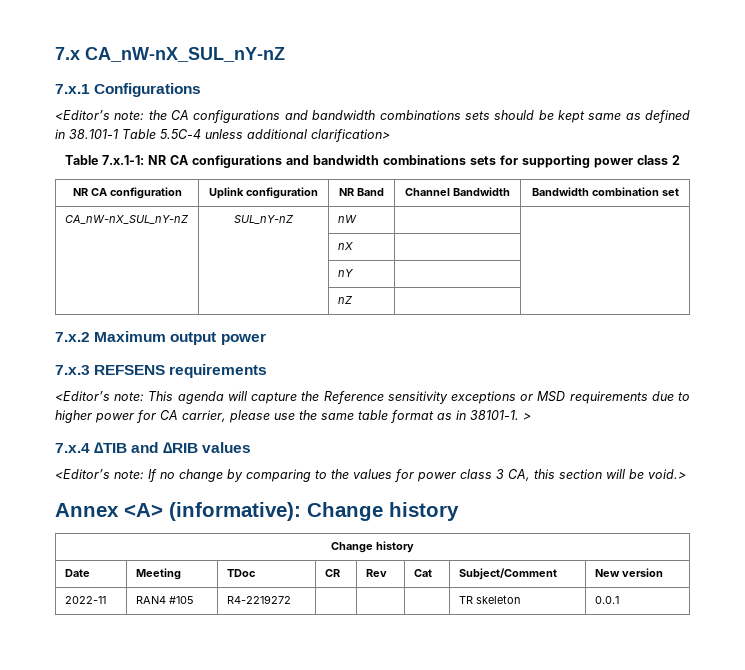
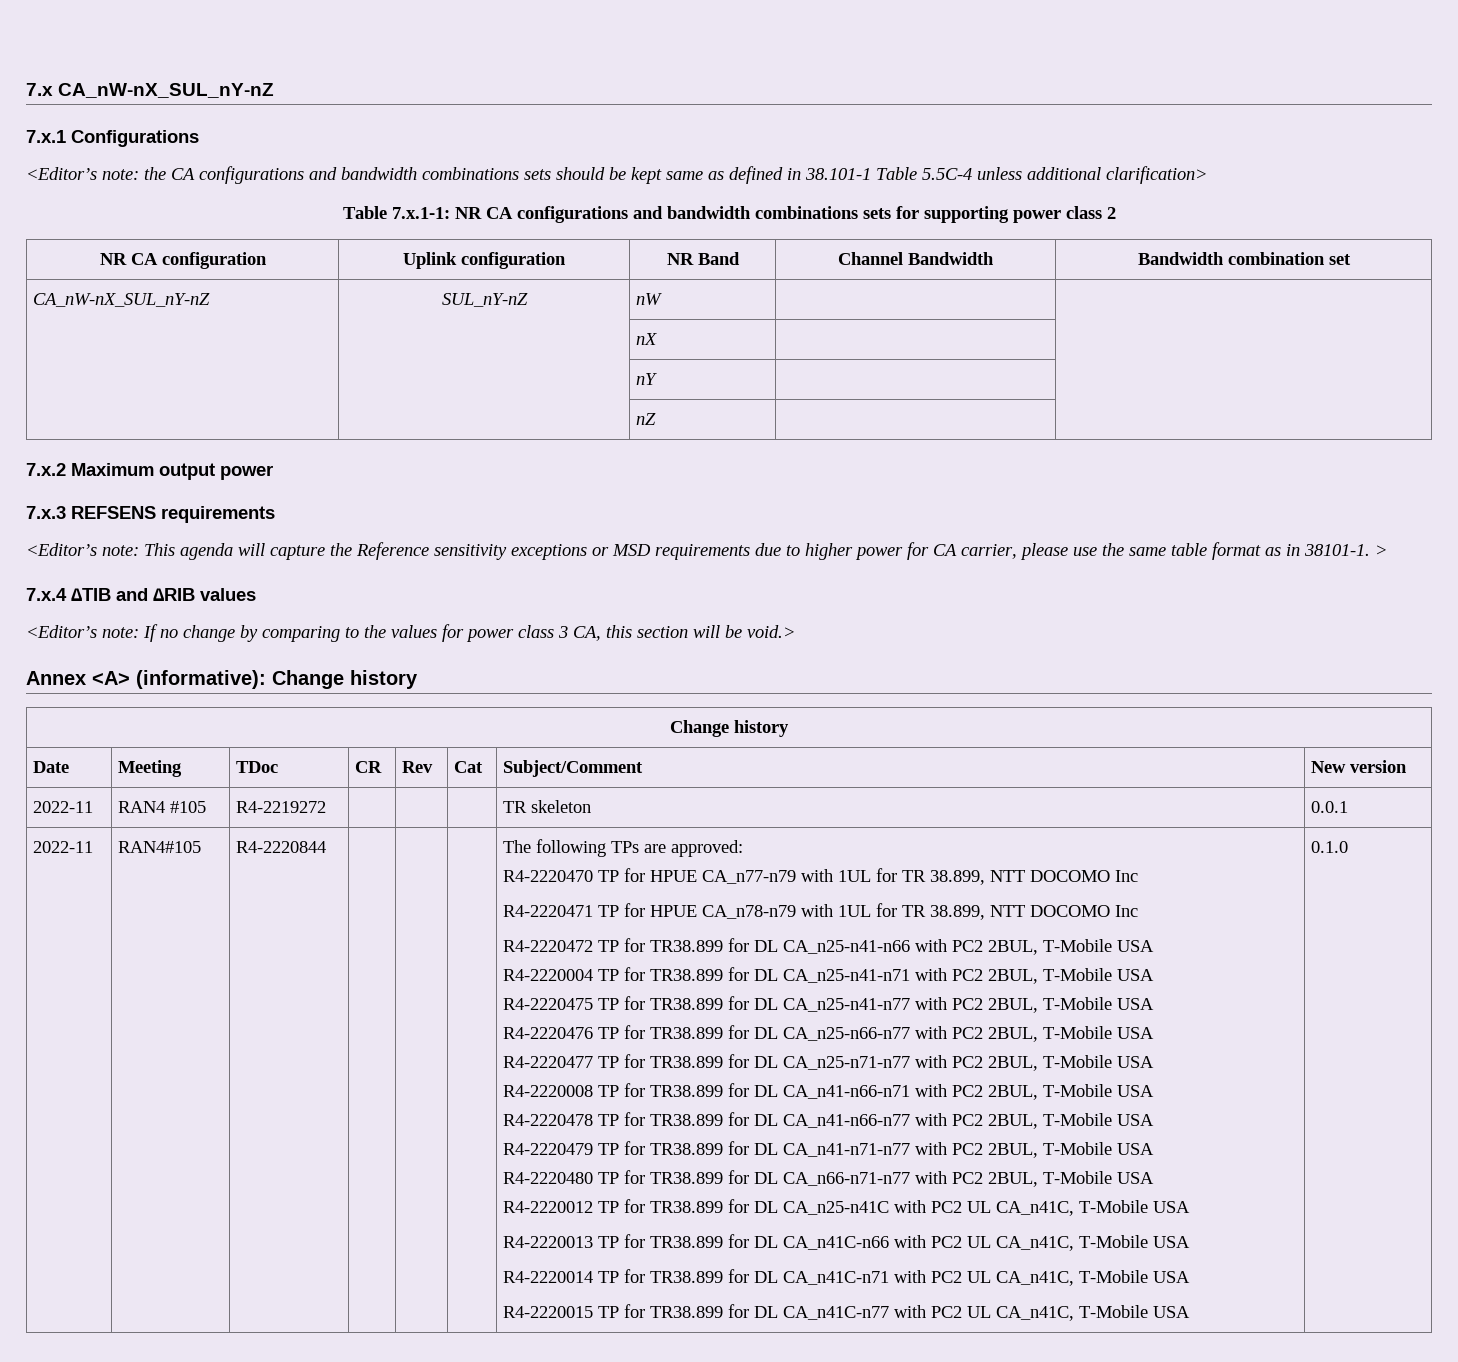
+ 2022-11 | RAN4#105 | R4-2220844 | | | | The following TPs are approved:
+ R4-2220470 TP for HPUE CA_n77-n79 with 1UL for TR 38.899, NTT DOCOMO Inc
+ R4-2220471 TP for HPUE CA_n78-n79 with 1UL for TR 38.899, NTT DOCOMO Inc
+ R4-2220472 TP for TR38.899 for DL CA_n25-n41-n66 with PC2 2BUL, T-Mobile USA
+ R4-2220004 TP for TR38.899 for DL CA_n25-n41-n71 with PC2 2BUL, T-Mobile USA
+ R4-2220475 TP for TR38.899 for DL CA_n25-n41-n77 with PC2 2BUL, T-Mobile USA
+ R4-2220476 TP for TR38.899 for DL CA_n25-n66-n77 with PC2 2BUL, T-Mobile USA
+ R4-2220477 TP for TR38.899 for DL CA_n25-n71-n77 with PC2 2BUL, T-Mobile USA
+ R4-2220008 TP for TR38.899 for DL CA_n41-n66-n71 with PC2 2BUL, T-Mobile USA
+ R4-2220478 TP for TR38.899 for DL CA_n41-n66-n77 with PC2 2BUL, T-Mobile USA
+ R4-2220479 TP for TR38.899 for DL CA_n41-n71-n77 with PC2 2BUL, T-Mobile USA
+ R4-2220480 TP for TR38.899 for DL CA_n66-n71-n77 with PC2 2BUL, T-Mobile USA
+ R4-2220012 TP for TR38.899 for DL CA_n25-n41C with PC2 UL CA_n41C, T-Mobile USA
+ R4-2220013 TP for TR38.899 for DL CA_n41C-n66 with PC2 UL CA_n41C, T-Mobile USA
+ R4-2220014 TP for TR38.899 for DL CA_n41C-n71 with PC2 UL CA_n41C, T-Mobile USA
+ R4-2220015 TP for TR38.899 for DL CA_n41C-n77 with PC2 UL CA_n41C, T-Mobile USA | 0.1.0

